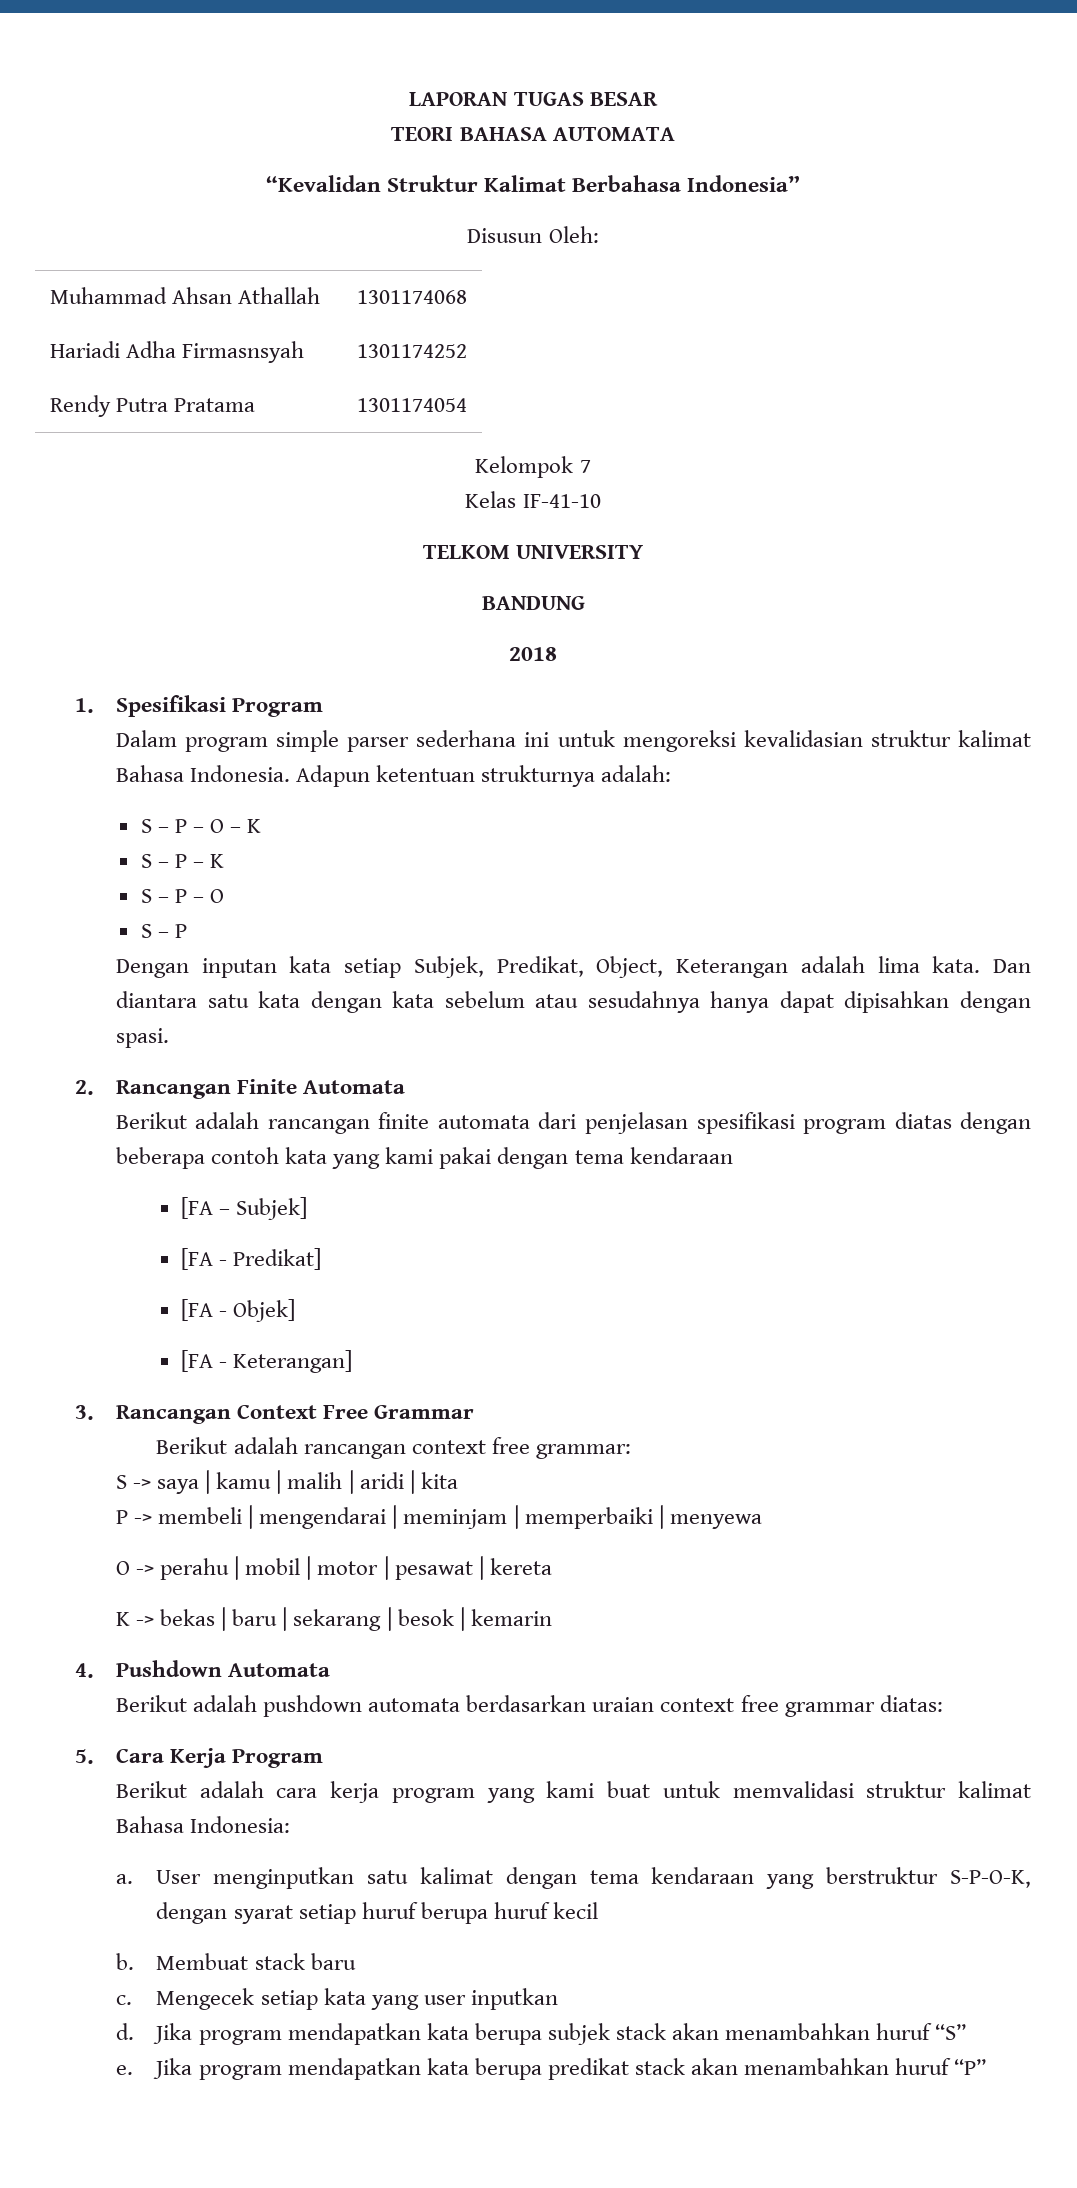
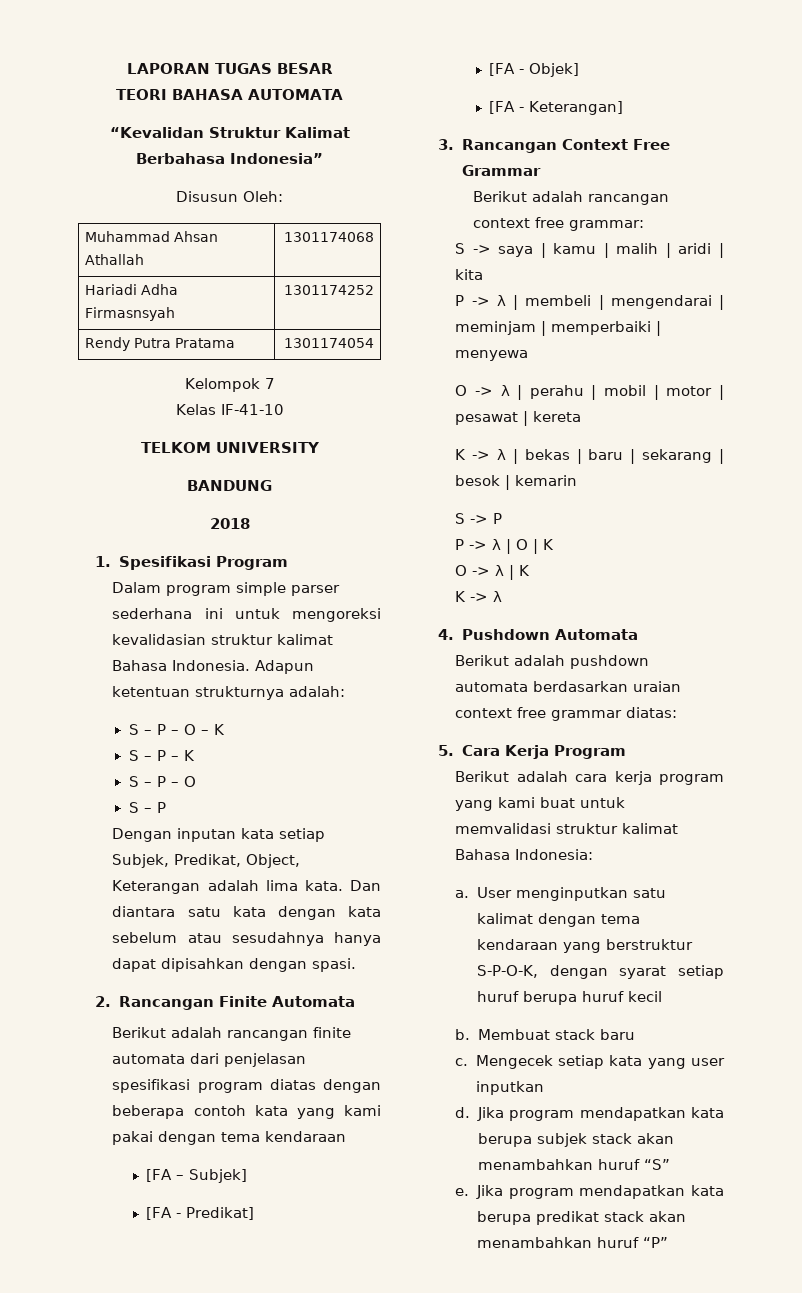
- P -> membeli | mengendarai | meminjam | memperbaiki | menyewa
+ P -> λ | membeli | mengendarai | meminjam | memperbaiki | menyewa
- O -> perahu | mobil | motor | pesawat | kereta
+ O -> λ | perahu | mobil | motor | pesawat | kereta
- K -> bekas | baru | sekarang | besok | kemarin
+ K -> λ | bekas | baru | sekarang | besok | kemarin
+ S -> P
+ P -> λ | O | K
+ O -> λ | K
+ K -> λ

